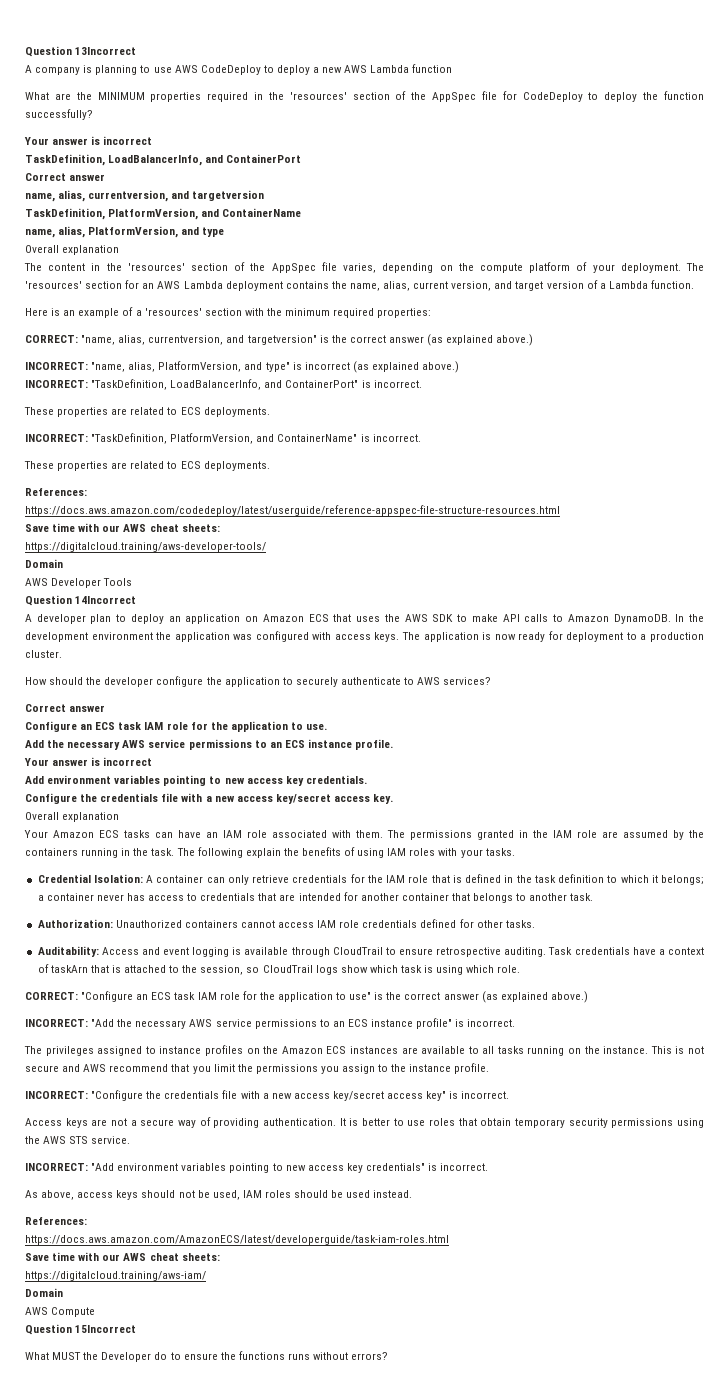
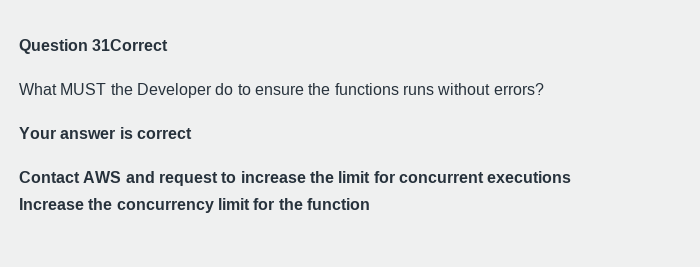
- Question 13Incorrect
- A company is planning to use AWS CodeDeploy to deploy a new AWS Lambda function
- What are the MINIMUM properties required in the 'resources' section of the AppSpec file for CodeDeploy to deploy the function successfully?
- Your answer is incorrect
- TaskDefinition, LoadBalancerInfo, and ContainerPort
- Correct answer
- name, alias, currentversion, and targetversion
- TaskDefinition, PlatformVersion, and ContainerName
- name, alias, PlatformVersion, and type
- Overall explanation
- The content in the 'resources' section of the AppSpec file varies, depending on the compute platform of your deployment. The 'resources' section for an AWS Lambda deployment contains the name, alias, current version, and target version of a Lambda function.
- Here is an example of a 'resources' section with the minimum required properties:
- CORRECT: "name, alias, currentversion, and targetversion" is the correct answer (as explained above.)
- INCORRECT: "name, alias, PlatformVersion, and type" is incorrect (as explained above.)
- INCORRECT: "TaskDefinition, LoadBalancerInfo, and ContainerPort" is incorrect.
- These properties are related to ECS deployments.
- INCORRECT: "TaskDefinition, PlatformVersion, and ContainerName" is incorrect.
- These properties are related to ECS deployments.
- References:
- https://docs.aws.amazon.com/codedeploy/latest/userguide/reference-appspec-file-structure-resources.html
- Save time with our AWS cheat sheets:
- https://digitalcloud.training/aws-developer-tools/
- Domain
- AWS Developer Tools
- Question 14Incorrect
- A developer plan to deploy an application on Amazon ECS that uses the AWS SDK to make API calls to Amazon DynamoDB. In the development environment the application was configured with access keys. The application is now ready for deployment to a production cluster.
- How should the developer configure the application to securely authenticate to AWS services?
- Correct answer
- Configure an ECS task IAM role for the application to use.
- Add the necessary AWS service permissions to an ECS instance profile.
- Your answer is incorrect
- Add environment variables pointing to new access key credentials.
- Configure the credentials file with a new access key/secret access key.
- Overall explanation
- Your Amazon ECS tasks can have an IAM role associated with them. The permissions granted in the IAM role are assumed by the containers running in the task. The following explain the benefits of using IAM roles with your tasks.
- Credential Isolation: A container can only retrieve credentials for the IAM role that is defined in the task definition to which it belongs; a container never has access to credentials that are intended for another container that belongs to another task.
- Authorization: Unauthorized containers cannot access IAM role credentials defined for other tasks.
- Auditability: Access and event logging is available through CloudTrail to ensure retrospective auditing. Task credentials have a context of taskArn that is attached to the session, so CloudTrail logs show which task is using which role.
- CORRECT: "Configure an ECS task IAM role for the application to use" is the correct answer (as explained above.)
- INCORRECT: "Add the necessary AWS service permissions to an ECS instance profile" is incorrect.
- The privileges assigned to instance profiles on the Amazon ECS instances are available to all tasks running on the instance. This is not secure and AWS recommend that you limit the permissions you assign to the instance profile.
- INCORRECT: "Configure the credentials file with a new access key/secret access key" is incorrect.
- Access keys are not a secure way of providing authentication. It is better to use roles that obtain temporary security permissions using the AWS STS service.
- INCORRECT: "Add environment variables pointing to new access key credentials" is incorrect.
- As above, access keys should not be used, IAM roles should be used instead.
- References:
- https://docs.aws.amazon.com/AmazonECS/latest/developerguide/task-iam-roles.html
- Save time with our AWS cheat sheets:
- https://digitalcloud.training/aws-iam/
- Domain
- AWS Compute
- Question 15Incorrect
+ Question 31Correct
+ Your answer is correct
+ Contact AWS and request to increase the limit for concurrent executions
+ Increase the concurrency limit for the function

